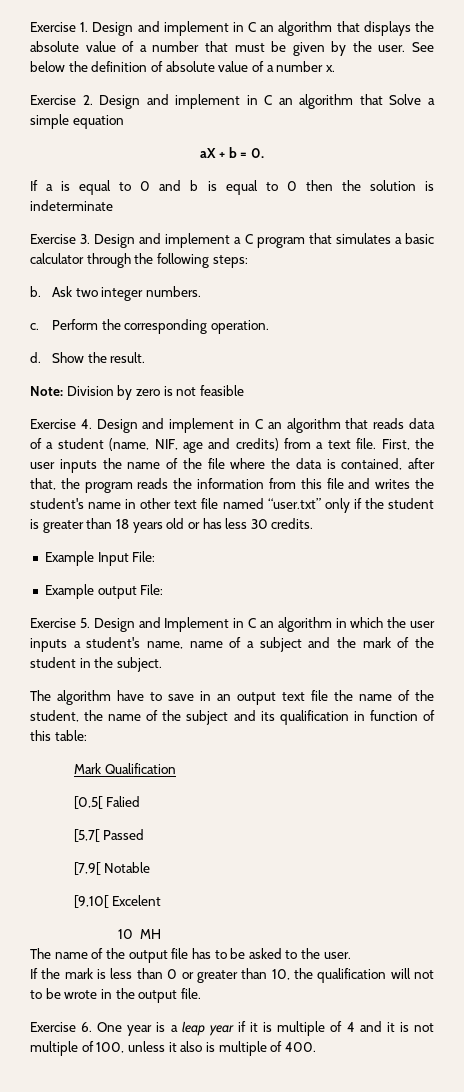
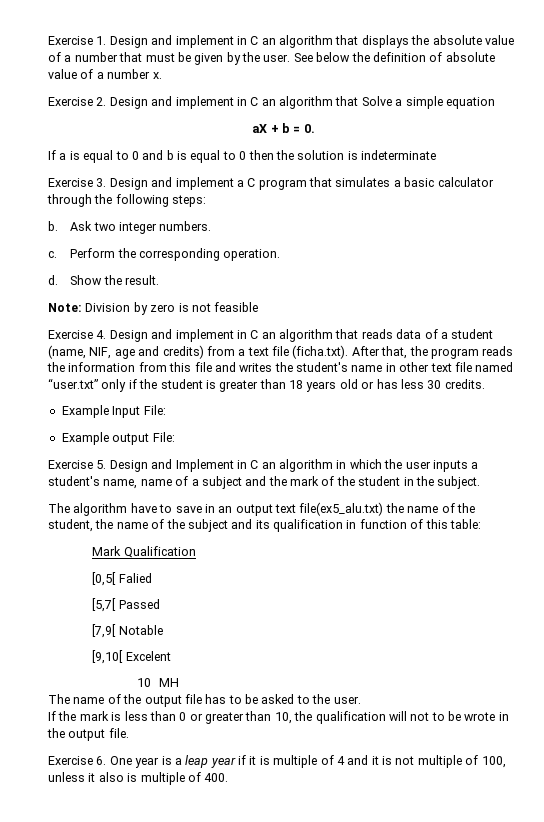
- Exercise 4. Design and implement in C an algorithm that reads data of a student (name, NIF, age and credits) from a text file. First, the user inputs the name of the file where the data is contained, after that, the program reads the information from this file and writes the student's name in other text file named “user.txt” only if the student is greater than 18 years old or has less 30 credits.
+ Exercise 4. Design and implement in C an algorithm that reads data of a student (name, NIF, age and credits) from a text file (ficha.txt). After that, the program reads the information from this file and writes the student's name in other text file named “user.txt” only if the student is greater than 18 years old or has less 30 credits.
- The algorithm have to save in an output text file the name of the student, the name of the subject and its qualification in function of this table:
+ The algorithm have to save in an output text file(ex5_alu.txt) the name of the student, the name of the subject and its qualification in function of this table:

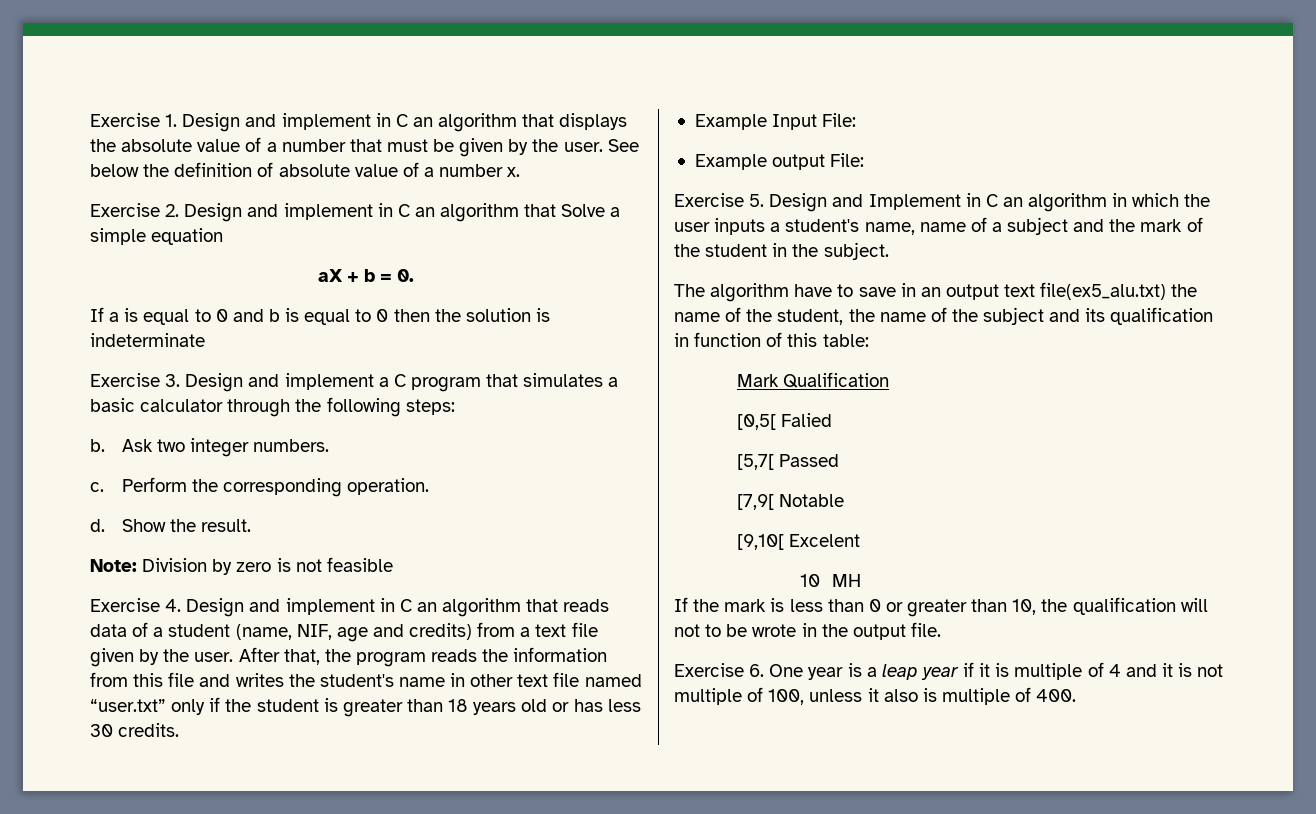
- Exercise 4. Design and implement in C an algorithm that reads data of a student (name, NIF, age and credits) from a text file (ficha.txt). After that, the program reads the information from this file and writes the student's name in other text file named “user.txt” only if the student is greater than 18 years old or has less 30 credits.
+ Exercise 4. Design and implement in C an algorithm that reads data of a student (name, NIF, age and credits) from a text file given by the user. After that, the program reads the information from this file and writes the student's name in other text file named “user.txt” only if the student is greater than 18 years old or has less 30 credits.
- The name of the output file has to be asked to the user.

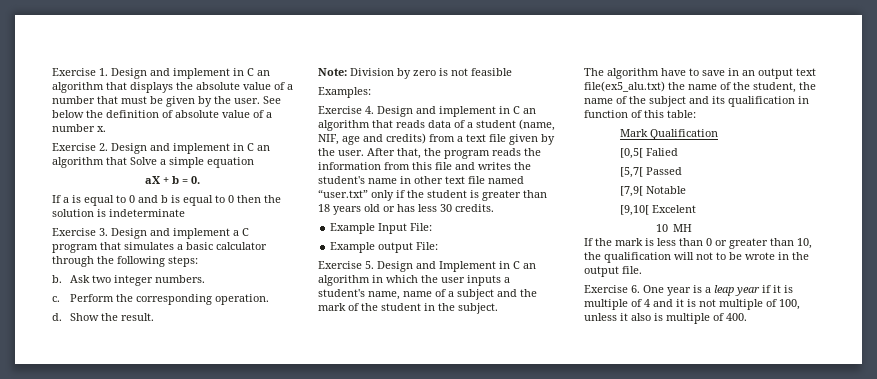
+ Examples:

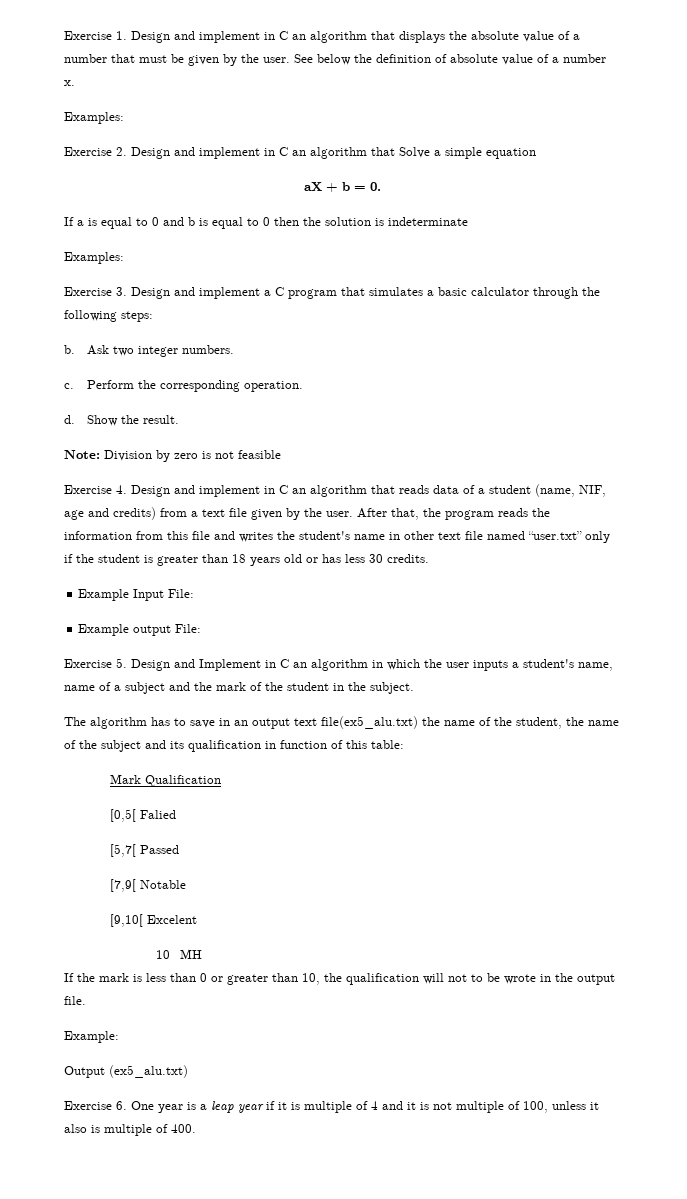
  See below the definition of absolute value of a number x.
+ Examples:
  If a is equal to 0 and b is equal to 0 then the solution is indeterminate
+ Examples:
- Examples:
- The algorithm have to save in an output text file(ex5_alu.txt) the name of the student, the name of the subject and its qualification in function of this table:
+ The algorithm has to save in an output text file(ex5_alu.txt) the name of the student, the name of the subject and its qualification in function of this table:
+ Example:
+ Output (ex5_alu.txt)

